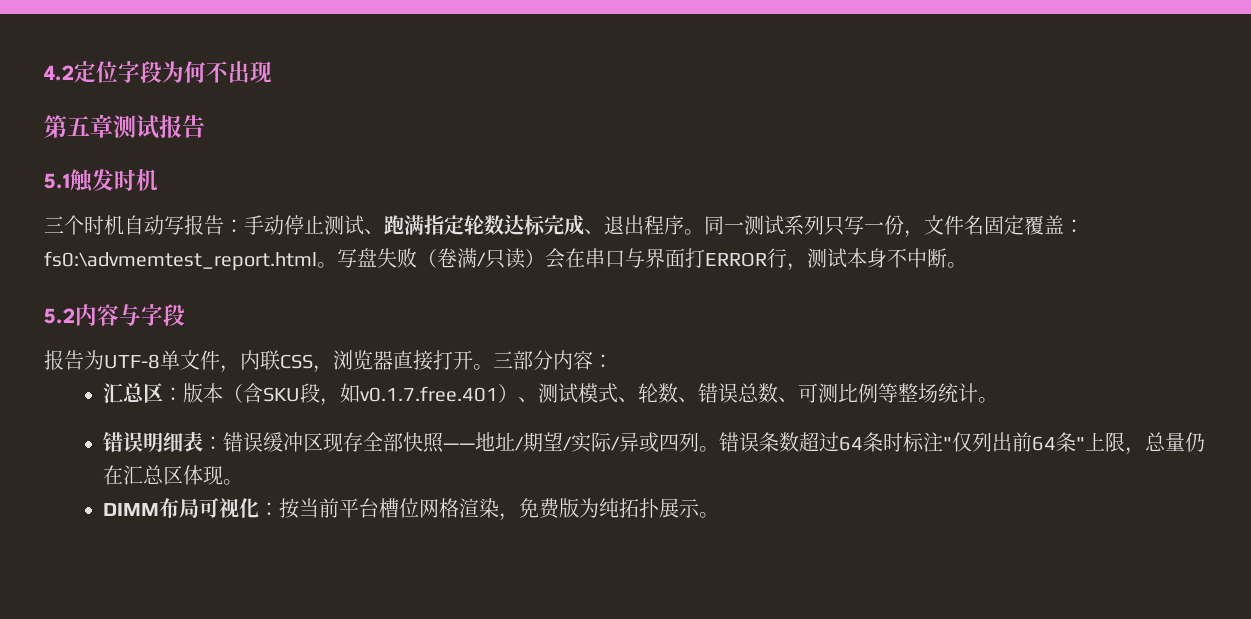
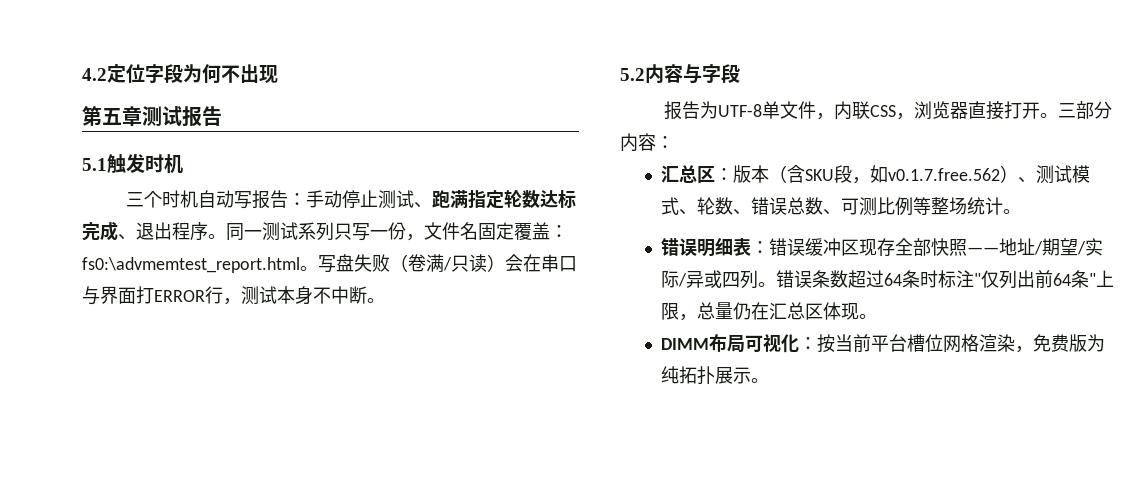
- 汇总区：版本（含SKU段，如v0.1.7.free.401）、测试模式、轮数、错误总数、可测比例等整场统计。
+ 汇总区：版本（含SKU段，如v0.1.7.free.562）、测试模式、轮数、错误总数、可测比例等整场统计。

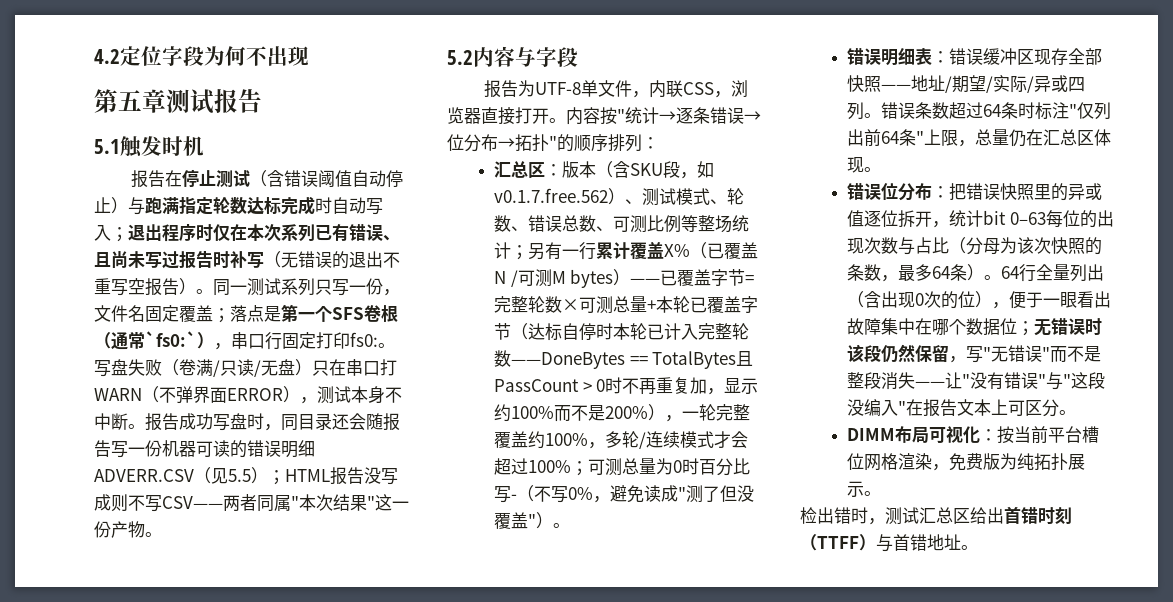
- 三个时机自动写报告：手动停止测试、跑满指定轮数达标完成、退出程序。
+ 报告在停止测试（含错误阈值自动停止）与跑满指定轮数达标完成时自动写入；退出程序时仅在本次系列已有错误、且尚未写过报告时补写（无错误的退出不重写空报告）。
- 同一测试系列只写一份，文件名固定覆盖：fs0:\advmemtest_report.html。
+ 同一测试系列只写一份，文件名固定覆盖；落点是第一个SFS卷根（通常`fs0:`），串口行固定打印fs0:。
- 写盘失败（卷满/只读）会在串口与界面打ERROR行，测试本身不中断。
+ 写盘失败（卷满/只读/无盘）只在串口打WARN（不弹界面ERROR），测试本身不中断。报告成功写盘时，同目录还会随报告写一份机器可读的错误明细ADVERR.CSV（见5.5）；HTML报告没写成则不写CSV——两者同属"本次结果"这一份产物。
- 三部分内容：
+ 内容按"统计→逐条错误→位分布→拓扑"的顺序排列：
- 汇总区：版本（含SKU段，如v0.1.7.free.562）、测试模式、轮数、错误总数、可测比例等整场统计。
+ 汇总区：版本（含SKU段，如v0.1.7.free.562）、测试模式、轮数、错误总数、可测比例等整场统计；另有一行累计覆盖X%（已覆盖N /可测M bytes）——已覆盖字节=完整轮数×可测总量+本轮已覆盖字节（达标自停时本轮已计入完整轮数——DoneBytes == TotalBytes且PassCount > 0时不再重复加，显示约100%而不是200%），一轮完整覆盖约100%，多轮/连续模式才会超过100%；可测总量为0时百分比写-（不写0%，避免读成"测了但没覆盖"）。
+ 错误位分布：把错误快照里的异或值逐位拆开，统计bit 0–63每位的出现次数与占比（分母为该次快照的条数，最多64条）。64行全量列出（含出现0次的位），便于一眼看出故障集中在哪个数据位；无错误时该段仍然保留，写"无错误"而不是整段消失——让"没有错误"与"这段没编入"在报告文本上可区分。
+ 检出错时，测试汇总区给出首错时刻（TTFF）与首错地址。

